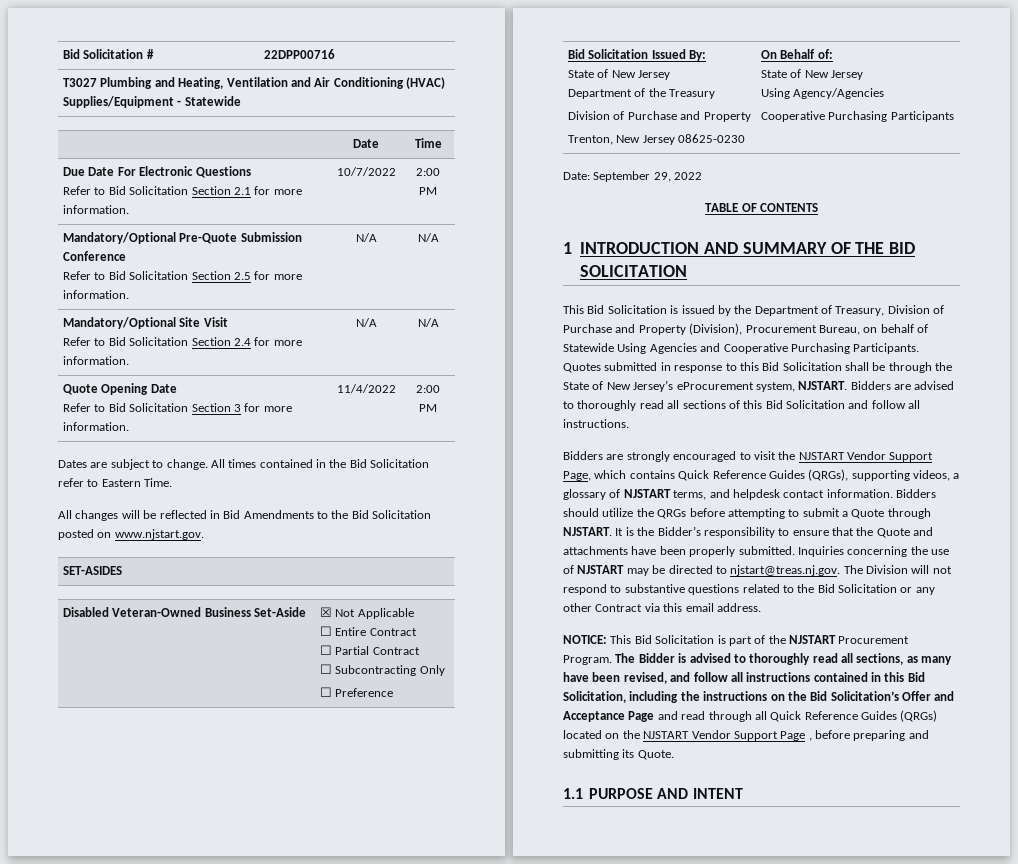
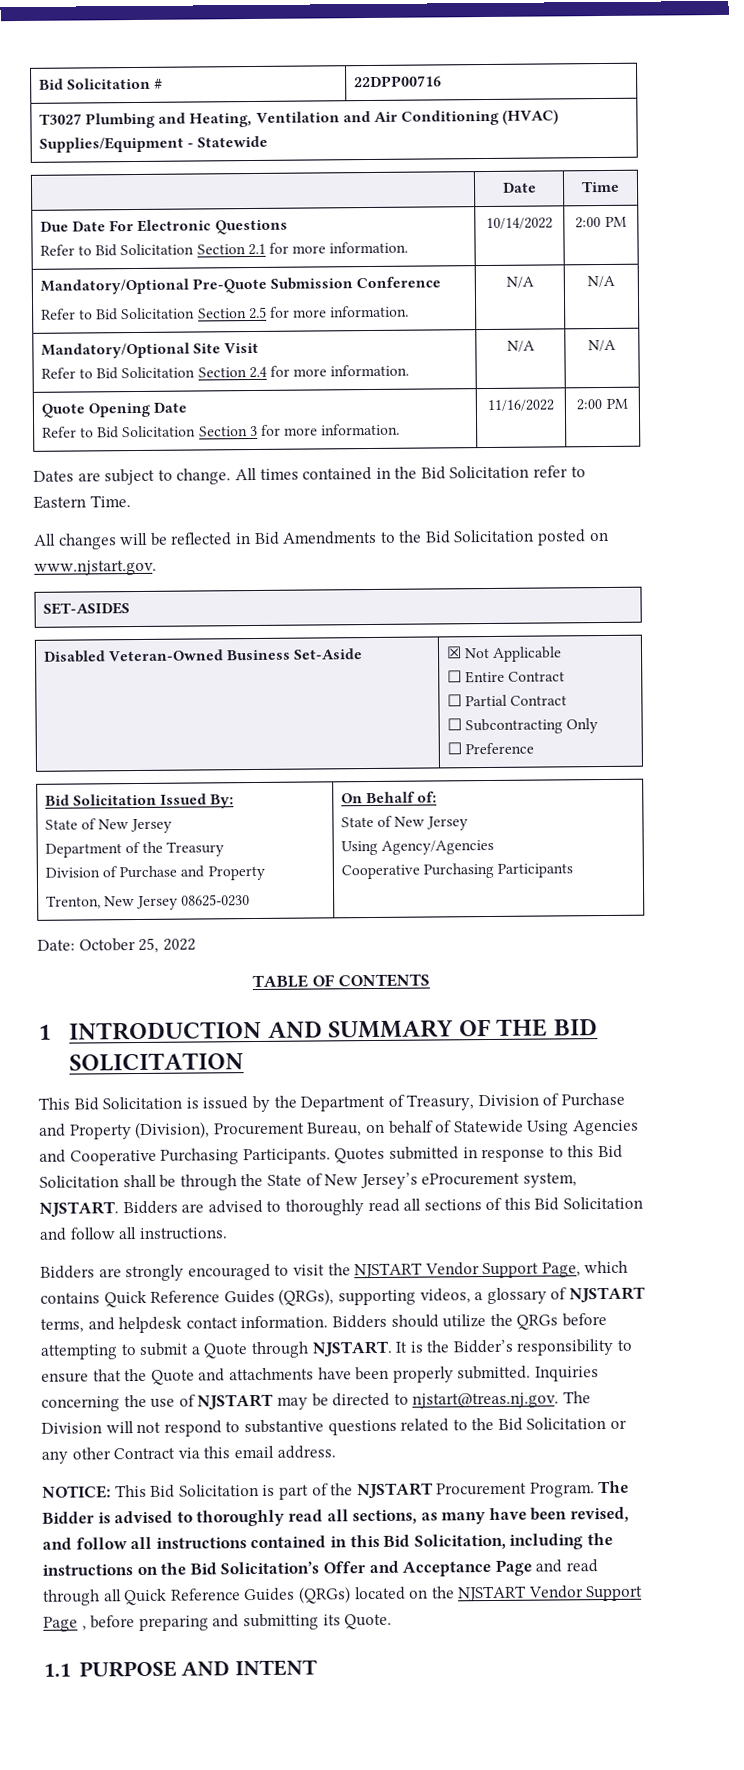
  Due Date For Electronic Questions
- Refer to Bid Solicitation Section 2.1 for more information. | 10/7/2022 | 2:00 PM
+ Refer to Bid Solicitation Section 2.1 for more information. | 10/14/2022 | 2:00 PM
  Quote Opening Date
- Refer to Bid Solicitation Section 3 for more information. | 11/4/2022 | 2:00 PM
+ Refer to Bid Solicitation Section 3 for more information. | 11/16/2022 | 2:00 PM
- Date: September 29, 2022
+ Date: October 25, 2022

